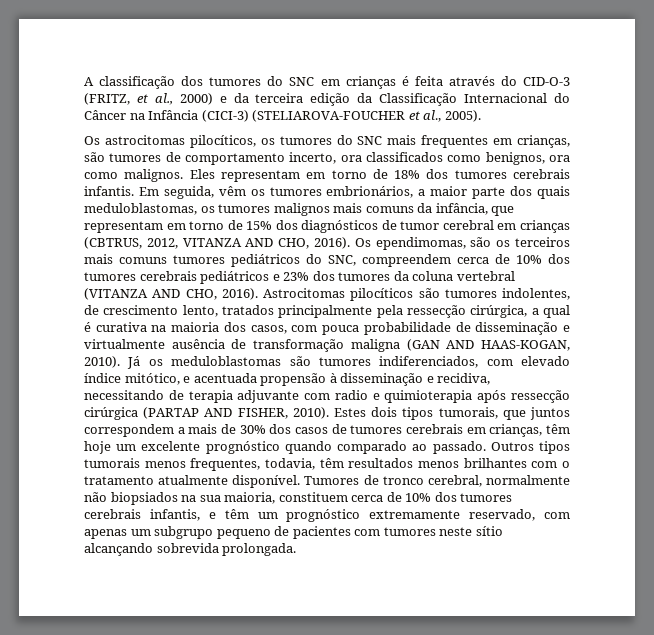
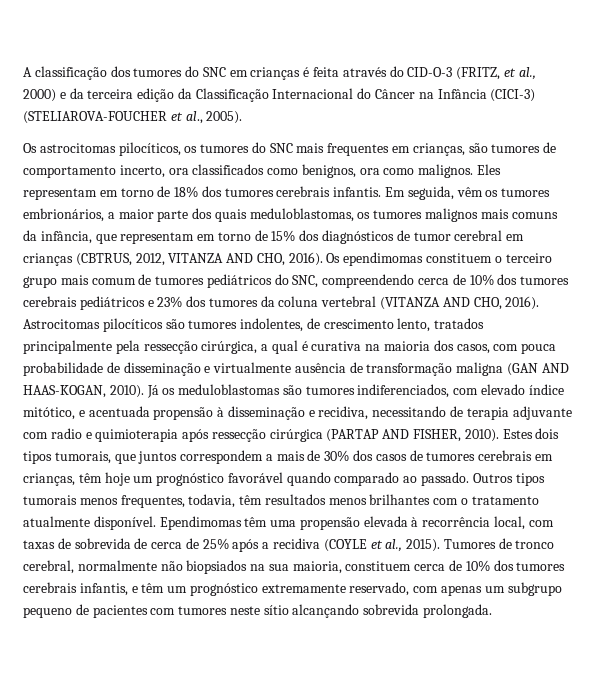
- Os ependimomas, são os terceiros mais comuns tumores pediátricos do SNC, compreendem cerca de 10% dos tumores cerebrais pediátricos e 23% dos tumores da coluna vertebral (VITANZA AND CHO, 2016).
+ Os ependimomas constituem o terceiro grupo mais comum de tumores pediátricos do SNC, compreendendo cerca de 10% dos tumores cerebrais pediátricos e 23% dos tumores da coluna vertebral (VITANZA AND CHO, 2016).
- Estes dois tipos tumorais, que juntos correspondem a mais de 30% dos casos de tumores cerebrais em crianças, têm hoje um excelente prognóstico quando comparado ao passado.
+ Estes dois tipos tumorais, que juntos correspondem a mais de 30% dos casos de tumores cerebrais em crianças, têm hoje um prognóstico favorável quando comparado ao passado.
+ Ependimomas têm uma propensão elevada à recorrência local, com taxas de sobrevida de cerca de 25% após a recidiva (COYLE et al., 2015).

